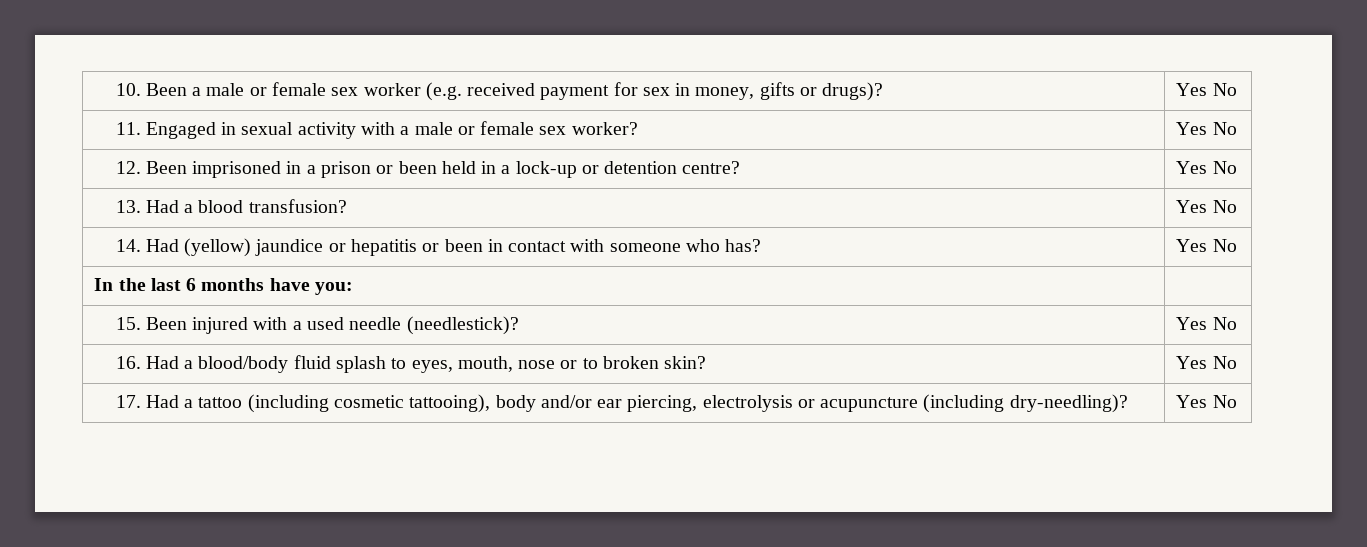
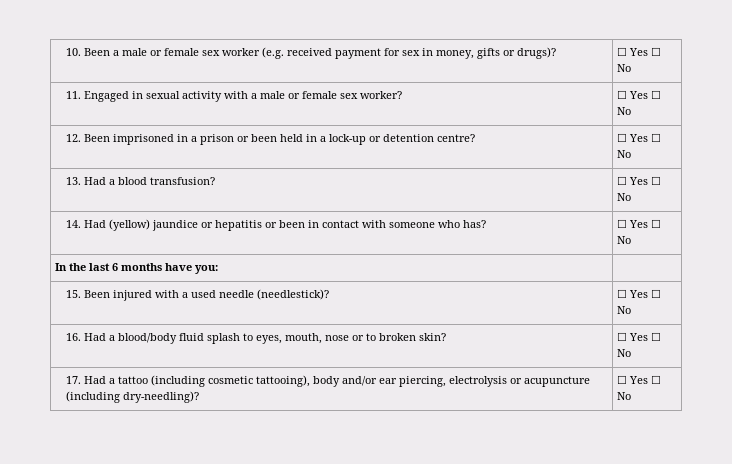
- 10. Been a male or female sex worker (e.g. received payment for sex in money, gifts or drugs)? | Yes No
+ 10. Been a male or female sex worker (e.g. received payment for sex in money, gifts or drugs)? | ☐ Yes ☐ No
- 11. Engaged in sexual activity with a male or female sex worker? | Yes No
+ 11. Engaged in sexual activity with a male or female sex worker? | ☐ Yes ☐ No
- 12. Been imprisoned in a prison or been held in a lock-up or detention centre? | Yes No
+ 12. Been imprisoned in a prison or been held in a lock-up or detention centre? | ☐ Yes ☐ No
- 13. Had a blood transfusion? | Yes No
+ 13. Had a blood transfusion? | ☐ Yes ☐ No
- 14. Had (yellow) jaundice or hepatitis or been in contact with someone who has? | Yes No
+ 14. Had (yellow) jaundice or hepatitis or been in contact with someone who has? | ☐ Yes ☐ No
- 15. Been injured with a used needle (needlestick)? | Yes No
+ 15. Been injured with a used needle (needlestick)? | ☐ Yes ☐ No
- 16. Had a blood/body fluid splash to eyes, mouth, nose or to broken skin? | Yes No
+ 16. Had a blood/body fluid splash to eyes, mouth, nose or to broken skin? | ☐ Yes ☐ No
- 17. Had a tattoo (including cosmetic tattooing), body and/or ear piercing, electrolysis or acupuncture (including dry-needling)? | Yes No
+ 17. Had a tattoo (including cosmetic tattooing), body and/or ear piercing, electrolysis or acupuncture (including dry-needling)? | ☐ Yes ☐ No

